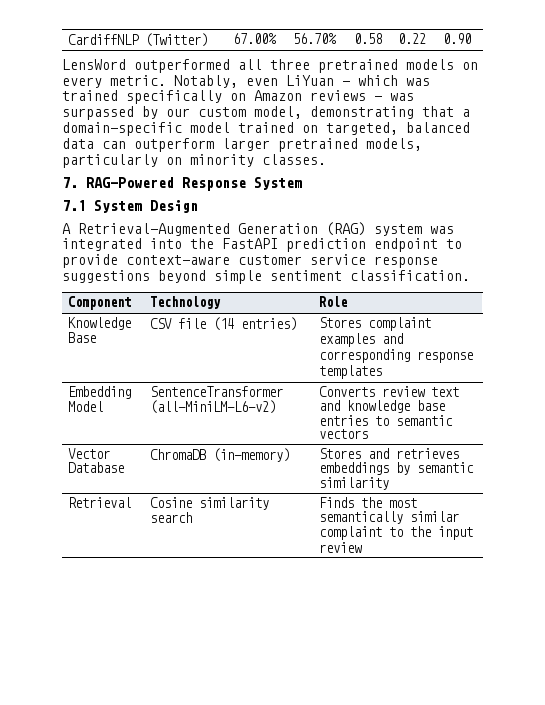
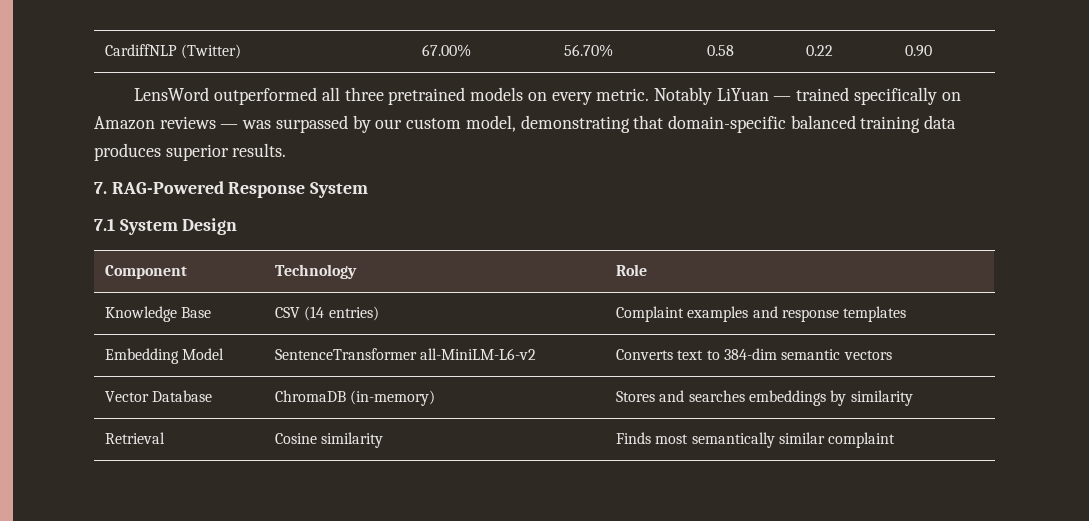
- Notably, even LiYuan — which was trained specifically on Amazon reviews — was surpassed by our custom model, demonstrating that a domain-specific model trained on targeted, balanced data can outperform larger pretrained models, particularly on minority classes.
+ Notably LiYuan — trained specifically on Amazon reviews — was surpassed by our custom model, demonstrating that domain-specific balanced training data produces superior results.
- A Retrieval-Augmented Generation (RAG) system was integrated into the FastAPI prediction endpoint to provide context-aware customer service response suggestions beyond simple sentiment classification.
- Knowledge Base | CSV file (14 entries) | Stores complaint examples and corresponding response templates
+ Knowledge Base | CSV (14 entries) | Complaint examples and response templates
- Embedding Model | SentenceTransformer (all-MiniLM-L6-v2) | Converts review text and knowledge base entries to semantic vectors
+ Embedding Model | SentenceTransformer all-MiniLM-L6-v2 | Converts text to 384-dim semantic vectors
- Vector Database | ChromaDB (in-memory) | Stores and retrieves embeddings by semantic similarity
+ Vector Database | ChromaDB (in-memory) | Stores and searches embeddings by similarity
- Retrieval | Cosine similarity search | Finds the most semantically similar complaint to the input review
+ Retrieval | Cosine similarity | Finds most semantically similar complaint

